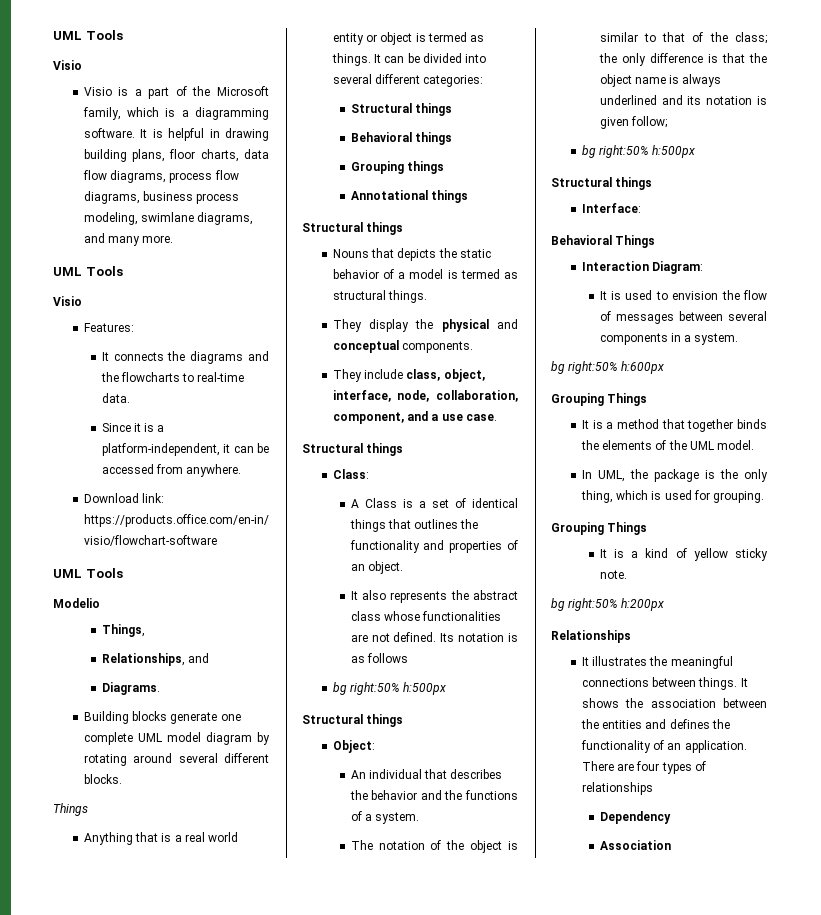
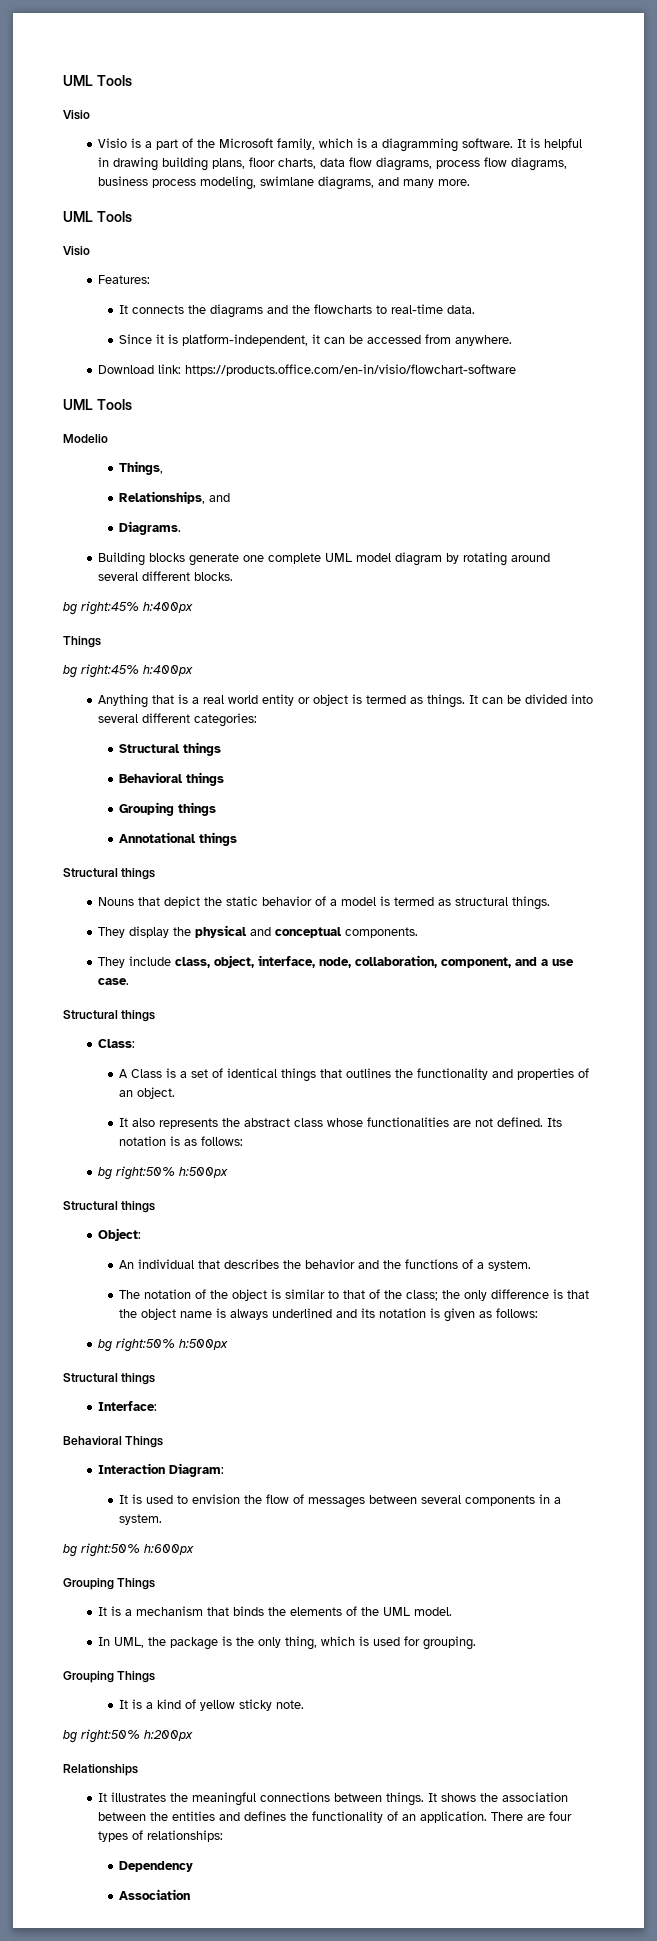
- Since it is a platform-independent, it can be accessed from anywhere.
+ Since it is platform-independent, it can be accessed from anywhere.
  Building blocks generate one complete UML model diagram by rotating around several different blocks.
+ bg right:45% h:400px
  Things
+ bg right:45% h:400px
- Nouns that depicts the static behavior of a model is termed as structural things.
+ Nouns that depict the static behavior of a model is termed as structural things.
- Its notation is as follows
+ Its notation is as follows:
- The notation of the object is similar to that of the class; the only difference is that the object name is always underlined and its notation is given follow;
+ The notation of the object is similar to that of the class; the only difference is that the object name is always underlined and its notation is given as follows:
- It is a method that together binds the elements of the UML model.
+ It is a mechanism that binds the elements of the UML model.
- There are four types of relationships
+ There are four types of relationships:

